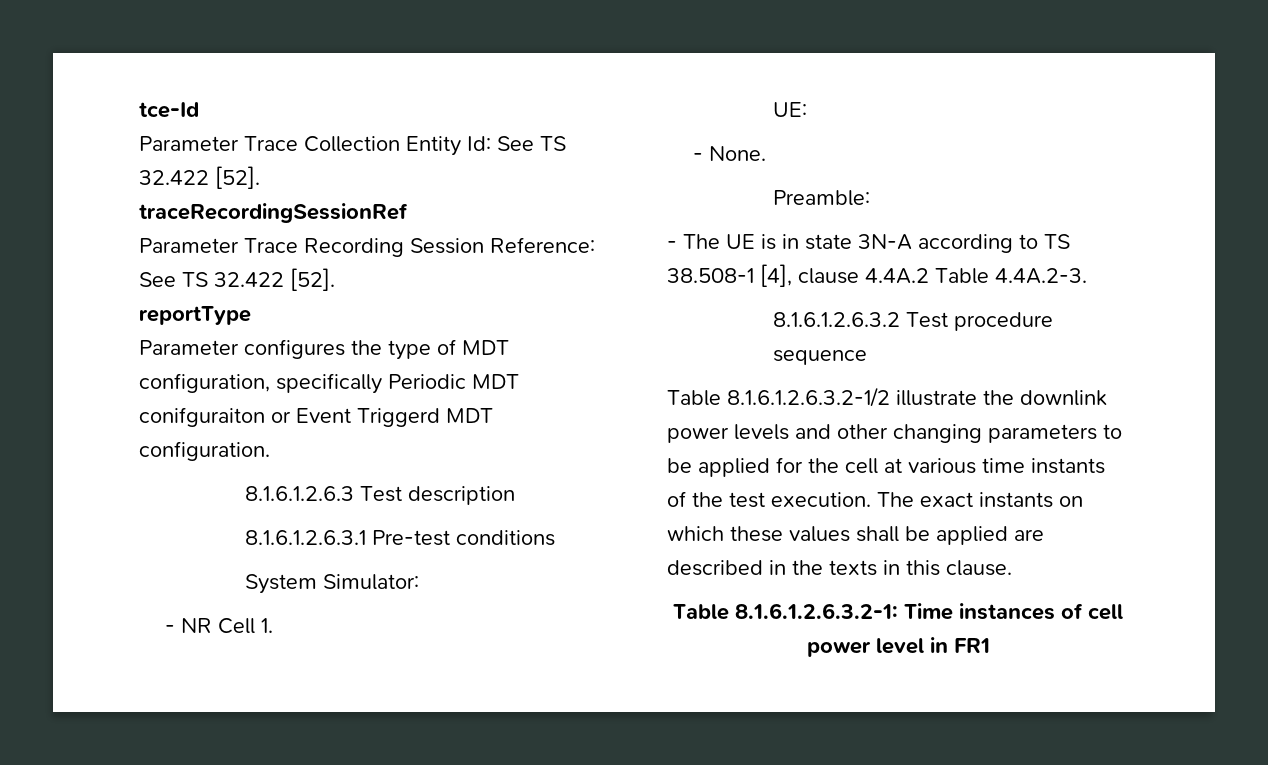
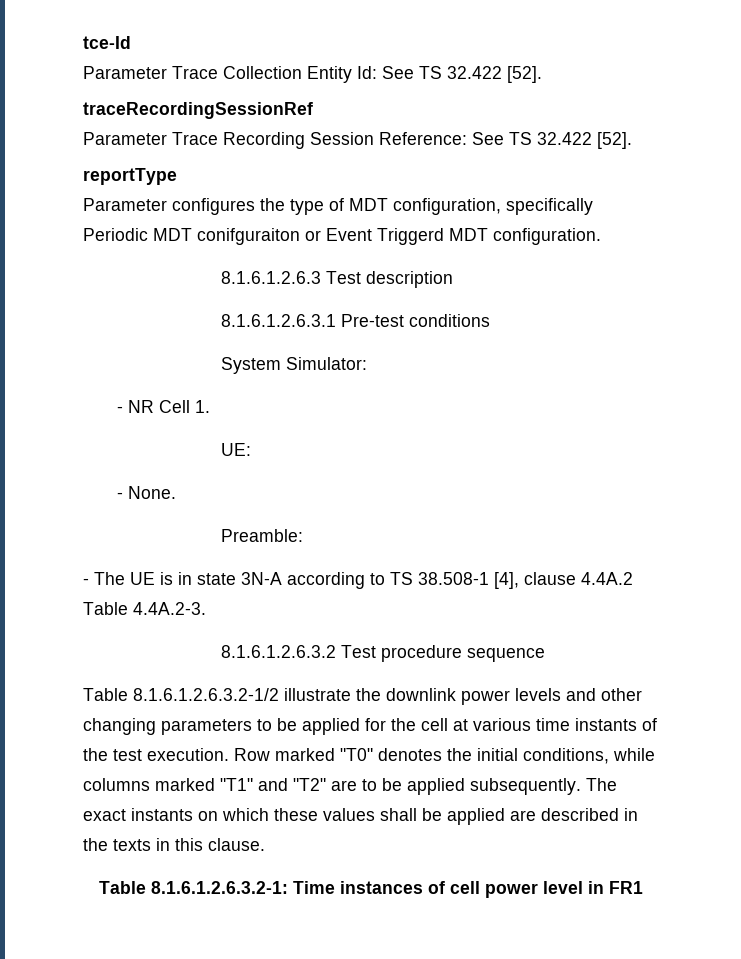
+ Row marked "T0" denotes the initial conditions, while columns marked "T1" and "T2" are to be applied subsequently.

